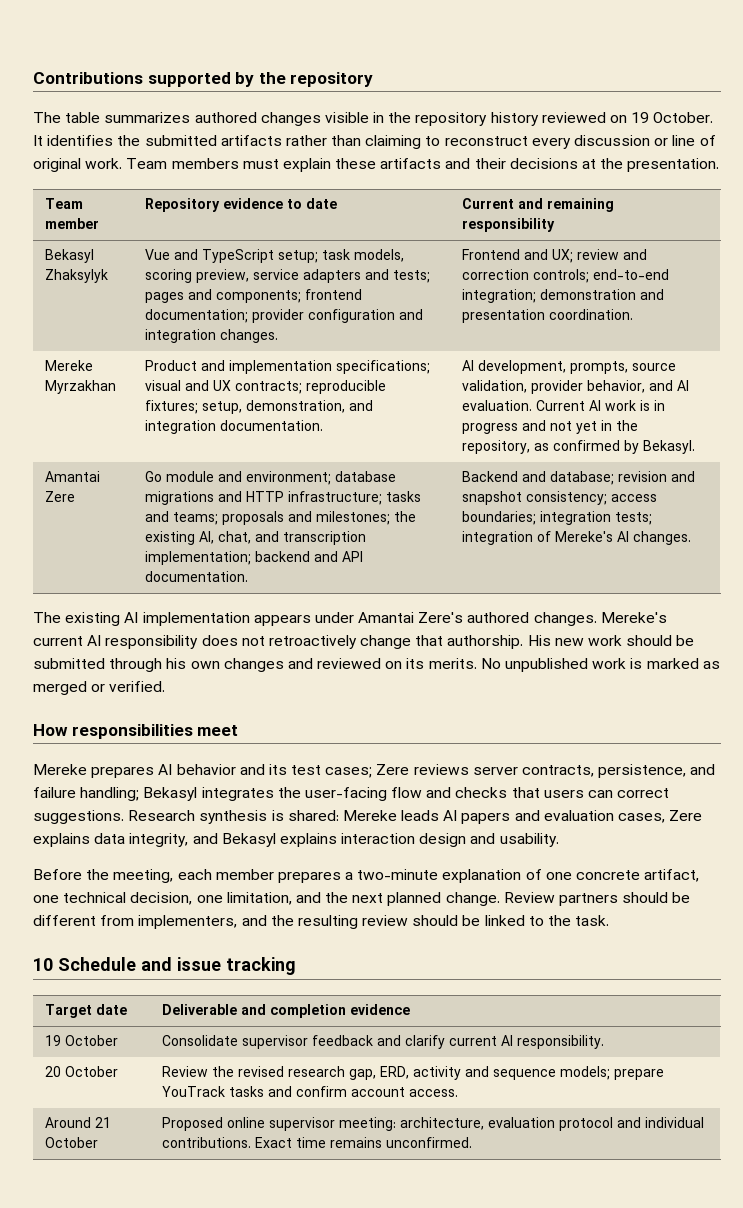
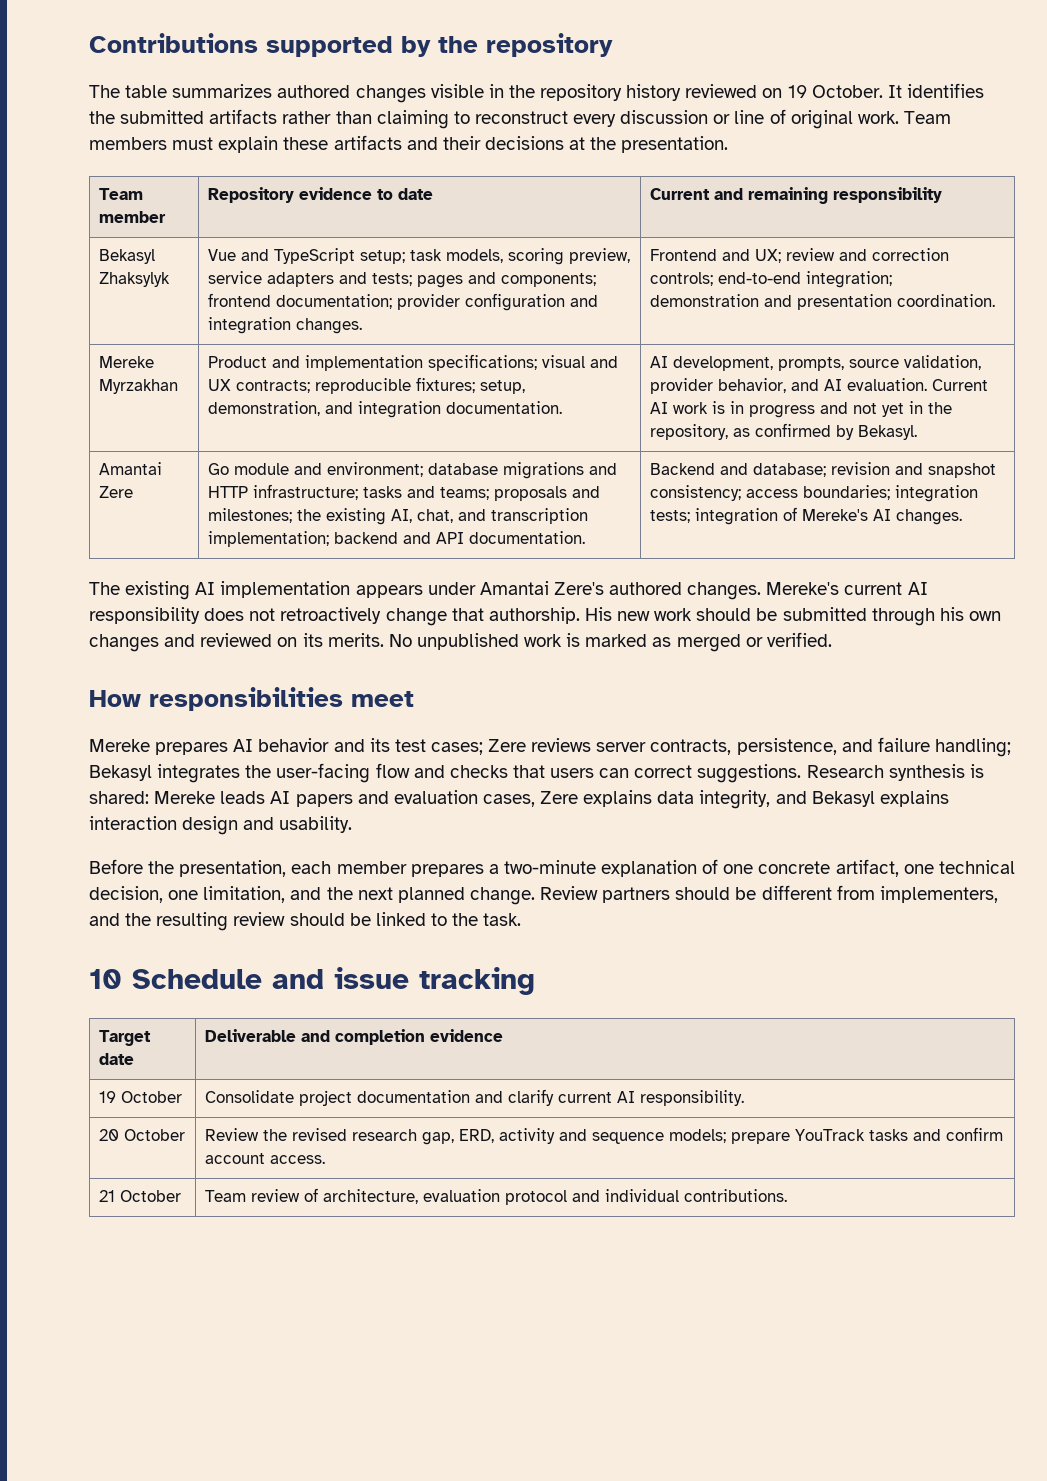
- Before the meeting, each member prepares a two-minute explanation of one concrete artifact, one technical decision, one limitation, and the next planned change.
+ Before the presentation, each member prepares a two-minute explanation of one concrete artifact, one technical decision, one limitation, and the next planned change.
- 19 October | Consolidate supervisor feedback and clarify current AI responsibility.
+ 19 October | Consolidate project documentation and clarify current AI responsibility.
- Around 21 October | Proposed online supervisor meeting: architecture, evaluation protocol and individual contributions. Exact time remains unconfirmed.
+ 21 October | Team review of architecture, evaluation protocol and individual contributions.

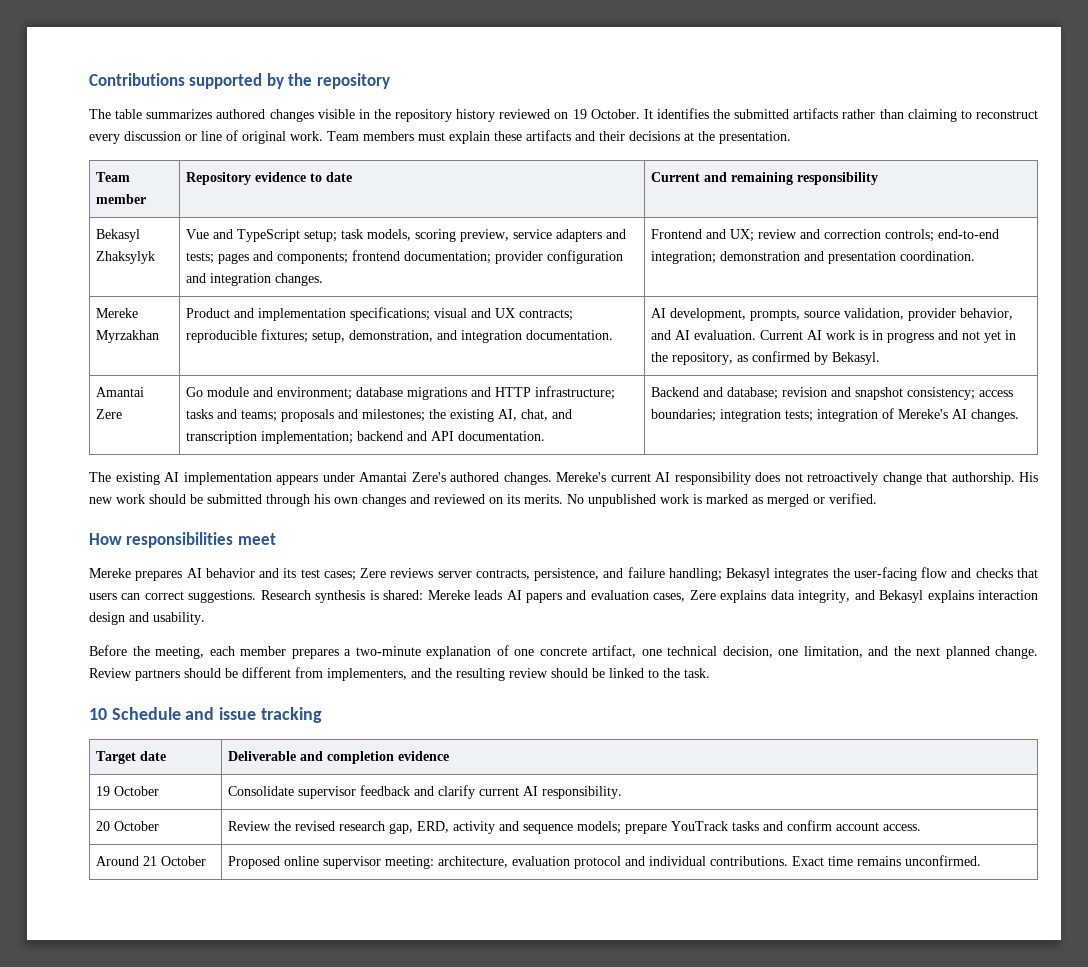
- Before the presentation, each member prepares a two-minute explanation of one concrete artifact, one technical decision, one limitation, and the next planned change.
+ Before the meeting, each member prepares a two-minute explanation of one concrete artifact, one technical decision, one limitation, and the next planned change.
- 19 October | Consolidate project documentation and clarify current AI responsibility.
+ 19 October | Consolidate supervisor feedback and clarify current AI responsibility.
- 21 October | Team review of architecture, evaluation protocol and individual contributions.
+ Around 21 October | Proposed online supervisor meeting: architecture, evaluation protocol and individual contributions. Exact time remains unconfirmed.

